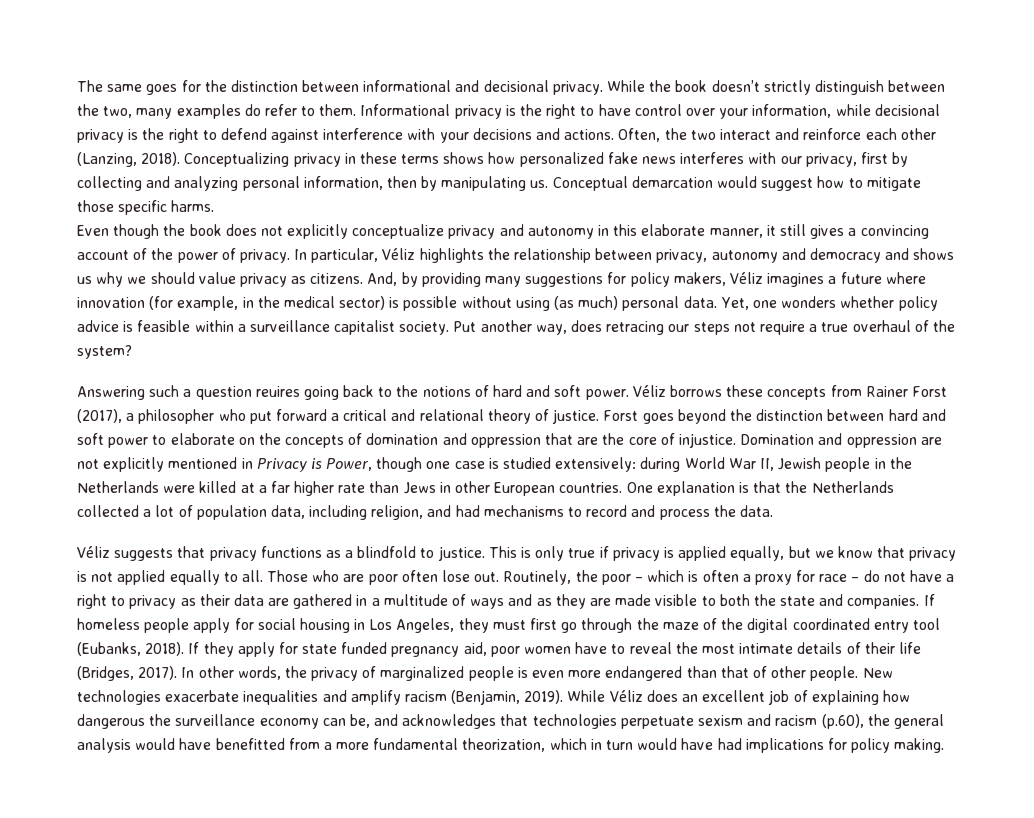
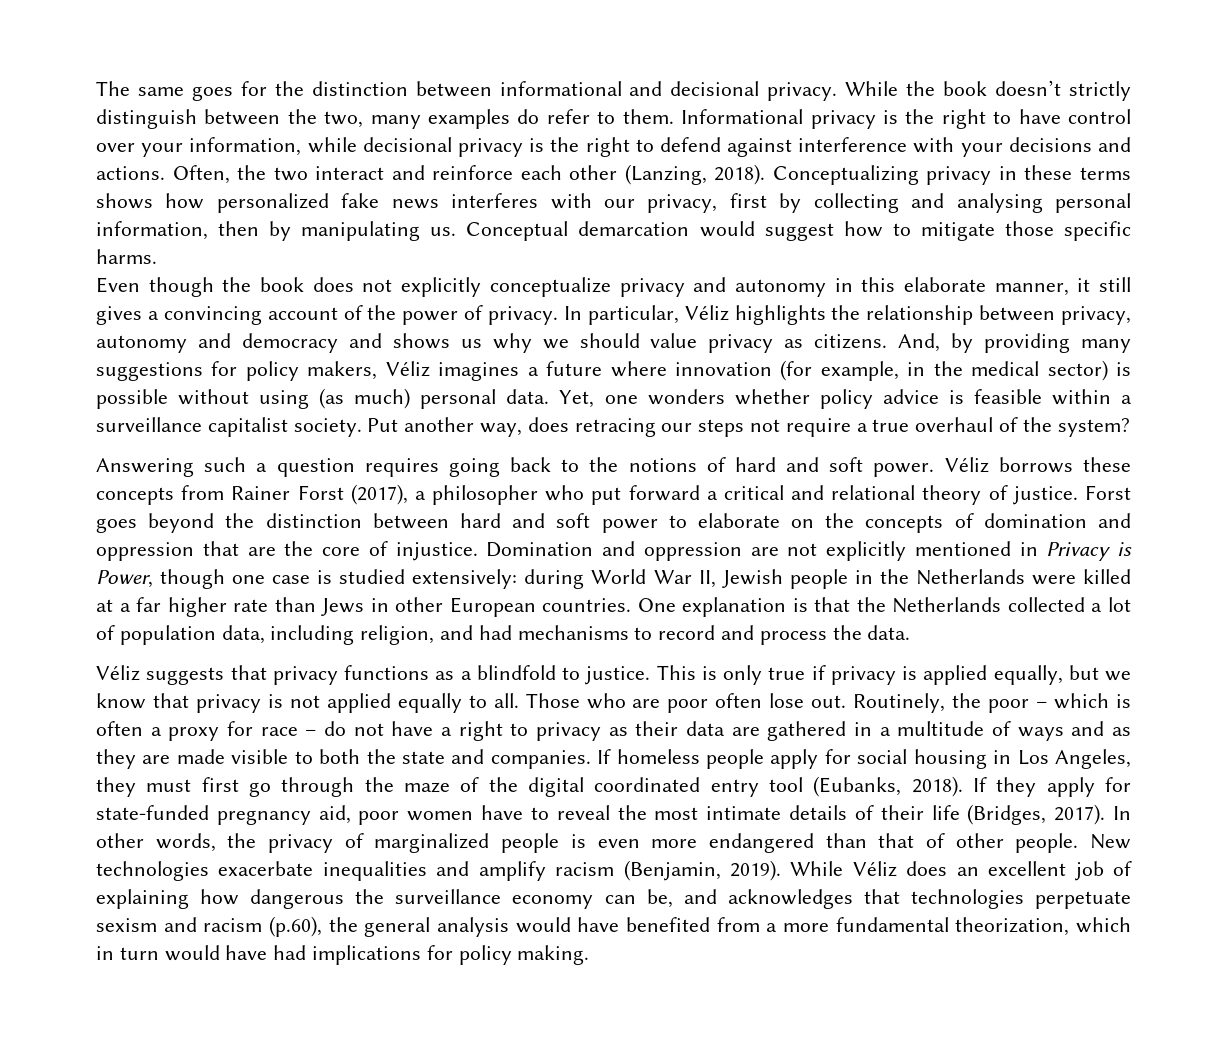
- Conceptualizing privacy in these terms shows how personalized fake news interferes with our privacy, first by collecting and analyzing personal information, then by manipulating us.
+ Conceptualizing privacy in these terms shows how personalized fake news interferes with our privacy, first by collecting and analysing personal information, then by manipulating us.
- Answering such a question reuires going back to the notions of hard and soft power.
+ Answering such a question requires going back to the notions of hard and soft power.
- If they apply for state funded pregnancy aid, poor women have to reveal the most intimate details of their life (Bridges, 2017).
+ If they apply for state-funded pregnancy aid, poor women have to reveal the most intimate details of their life (Bridges, 2017).
- While Véliz does an excellent job of explaining how dangerous the surveillance economy can be, and acknowledges that technologies perpetuate sexism and racism (p.60), the general analysis would have benefitted from a more fundamental theorization, which in turn would have had implications for policy making.
+ While Véliz does an excellent job of explaining how dangerous the surveillance economy can be, and acknowledges that technologies perpetuate sexism and racism (p.60), the general analysis would have benefited from a more fundamental theorization, which in turn would have had implications for policy making.

